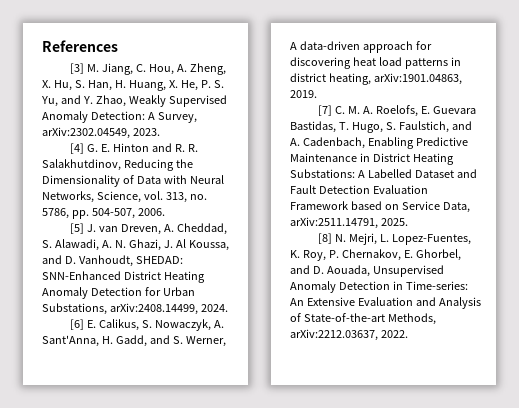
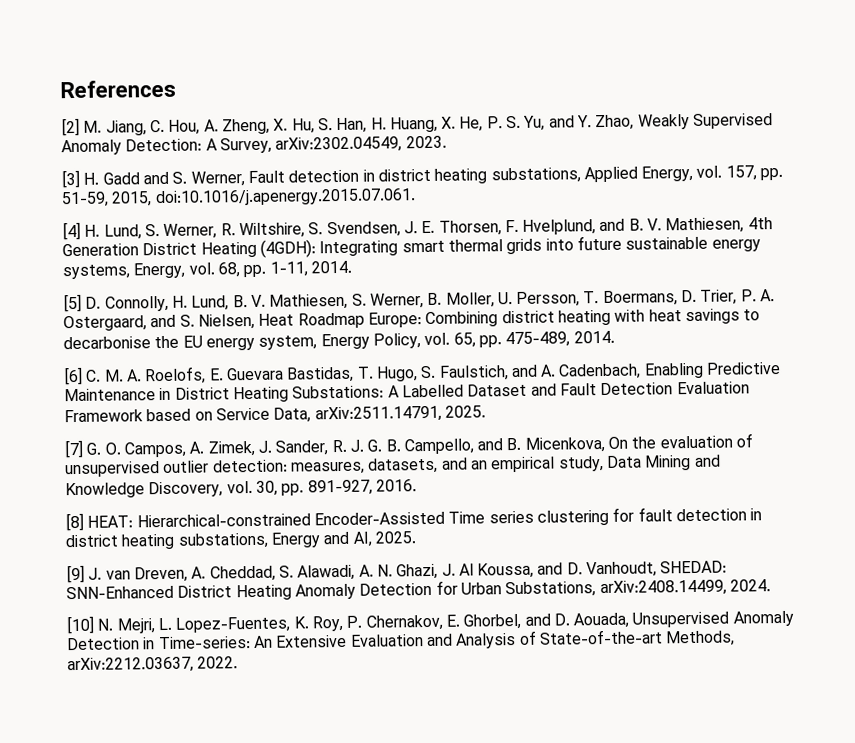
- [3] M. Jiang, C. Hou, A. Zheng, X. Hu, S. Han, H. Huang, X. He, P. S. Yu, and Y. Zhao, Weakly Supervised Anomaly Detection: A Survey, arXiv:2302.04549, 2023.
+ [2] M. Jiang, C. Hou, A. Zheng, X. Hu, S. Han, H. Huang, X. He, P. S. Yu, and Y. Zhao, Weakly Supervised Anomaly Detection: A Survey, arXiv:2302.04549, 2023.
- [4] G. E. Hinton and R. R. Salakhutdinov, Reducing the Dimensionality of Data with Neural Networks, Science, vol. 313, no. 5786, pp. 504-507, 2006.
- [5] J. van Dreven, A. Cheddad, S. Alawadi, A. N. Ghazi, J. Al Koussa, and D. Vanhoudt, SHEDAD: SNN-Enhanced District Heating Anomaly Detection for Urban Substations, arXiv:2408.14499, 2024.
- [6] E. Calikus, S. Nowaczyk, A. Sant'Anna, H. Gadd, and S. Werner, A data-driven approach for discovering heat load patterns in district heating, arXiv:1901.04863, 2019.
- [7] C. M. A. Roelofs, E. Guevara Bastidas, T. Hugo, S. Faulstich, and A. Cadenbach, Enabling Predictive Maintenance in District Heating Substations: A Labelled Dataset and Fault Detection Evaluation Framework based on Service Data, arXiv:2511.14791, 2025.
+ [3] H. Gadd and S. Werner, Fault detection in district heating substations, Applied Energy, vol. 157, pp. 51-59, 2015, doi:10.1016/j.apenergy.2015.07.061.
+ [4] H. Lund, S. Werner, R. Wiltshire, S. Svendsen, J. E. Thorsen, F. Hvelplund, and B. V. Mathiesen, 4th Generation District Heating (4GDH): Integrating smart thermal grids into future sustainable energy systems, Energy, vol. 68, pp. 1-11, 2014.
+ [5] D. Connolly, H. Lund, B. V. Mathiesen, S. Werner, B. Moller, U. Persson, T. Boermans, D. Trier, P. A. Ostergaard, and S. Nielsen, Heat Roadmap Europe: Combining district heating with heat savings to decarbonise the EU energy system, Energy Policy, vol. 65, pp. 475-489, 2014.
+ [6] C. M. A. Roelofs, E. Guevara Bastidas, T. Hugo, S. Faulstich, and A. Cadenbach, Enabling Predictive Maintenance in District Heating Substations: A Labelled Dataset and Fault Detection Evaluation Framework based on Service Data, arXiv:2511.14791, 2025.
- [8] N. Mejri, L. Lopez-Fuentes, K. Roy, P. Chernakov, E. Ghorbel, and D. Aouada, Unsupervised Anomaly Detection in Time-series: An Extensive Evaluation and Analysis of State-of-the-art Methods, arXiv:2212.03637, 2022.
+ [7] G. O. Campos, A. Zimek, J. Sander, R. J. G. B. Campello, and B. Micenkova, On the evaluation of unsupervised outlier detection: measures, datasets, and an empirical study, Data Mining and Knowledge Discovery, vol. 30, pp. 891-927, 2016.
+ [8] HEAT: Hierarchical-constrained Encoder-Assisted Time series clustering for fault detection in district heating substations, Energy and AI, 2025.
+ [9] J. van Dreven, A. Cheddad, S. Alawadi, A. N. Ghazi, J. Al Koussa, and D. Vanhoudt, SHEDAD: SNN-Enhanced District Heating Anomaly Detection for Urban Substations, arXiv:2408.14499, 2024.
+ [10] N. Mejri, L. Lopez-Fuentes, K. Roy, P. Chernakov, E. Ghorbel, and D. Aouada, Unsupervised Anomaly Detection in Time-series: An Extensive Evaluation and Analysis of State-of-the-art Methods, arXiv:2212.03637, 2022.

